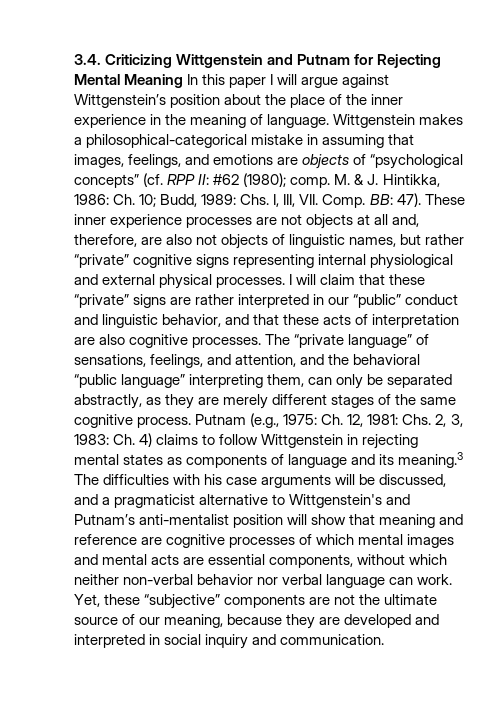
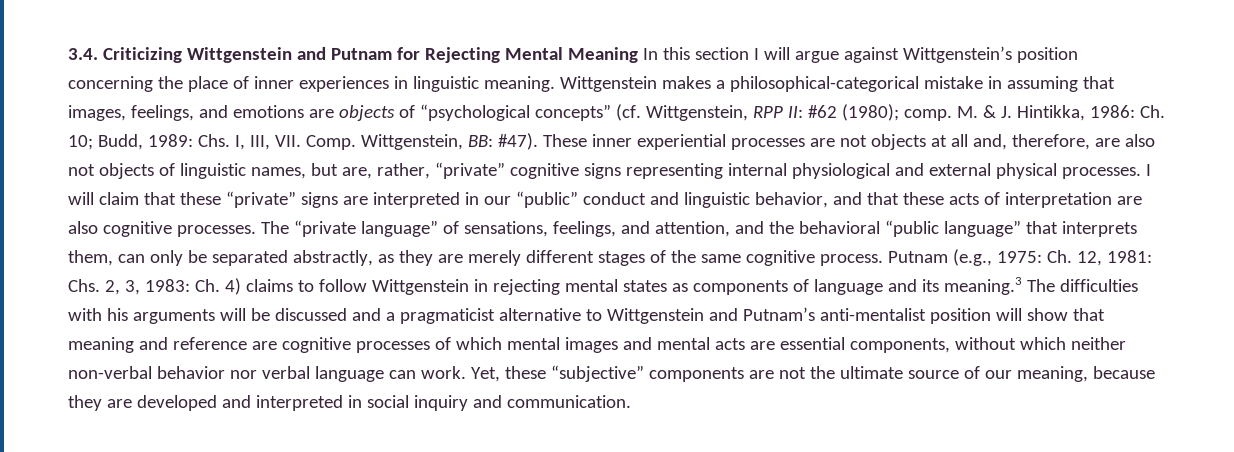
- 3.4. Criticizing Wittgenstein and Putnam for Rejecting Mental Meaning In this paper I will argue against Wittgenstein’s position about the place of the inner experience in the meaning of language.
+ 3.4. Criticizing Wittgenstein and Putnam for Rejecting Mental Meaning In this section I will argue against Wittgenstein’s position concerning the place of inner experiences in linguistic meaning.
- Wittgenstein makes a philosophical-categorical mistake in assuming that images, feelings, and emotions are objects of “psychological concepts” (cf. RPP II: #62 (1980); comp.
+ Wittgenstein makes a philosophical-categorical mistake in assuming that images, feelings, and emotions are objects of “psychological concepts” (cf. Wittgenstein, RPP II: #62 (1980); comp.
- BB: 47).
+ Wittgenstein, BB: #47).
- These inner experience processes are not objects at all and, therefore, are also not objects of linguistic names, but rather “private” cognitive signs representing internal physiological and external physical processes.
+ These inner experiential processes are not objects at all and, therefore, are also not objects of linguistic names, but are, rather, “private” cognitive signs representing internal physiological and external physical processes.
- I will claim that these “private” signs are rather interpreted in our “public” conduct and linguistic behavior, and that these acts of interpretation are also cognitive processes.
+ I will claim that these “private” signs are interpreted in our “public” conduct and linguistic behavior, and that these acts of interpretation are also cognitive processes.
- The “private language” of sensations, feelings, and attention, and the behavioral “public language” interpreting them, can only be separated abstractly, as they are merely different stages of the same cognitive process.
+ The “private language” of sensations, feelings, and attention, and the behavioral “public language” that interprets them, can only be separated abstractly, as they are merely different stages of the same cognitive process.
- Ch. 4) claims to follow Wittgenstein in rejecting mental states as components of language and its meaning.3 The difficulties with his case arguments will be discussed, and a pragmaticist alternative to Wittgenstein's and Putnam’s anti-mentalist position will show that meaning and reference are cognitive processes of which mental images and mental acts are essential components, without which neither non-verbal behavior nor verbal language can work.
+ Ch. 4) claims to follow Wittgenstein in rejecting mental states as components of language and its meaning.3 The difficulties with his arguments will be discussed and a pragmaticist alternative to Wittgenstein and Putnam’s anti-mentalist position will show that meaning and reference are cognitive processes of which mental images and mental acts are essential components, without which neither non-verbal behavior nor verbal language can work.

